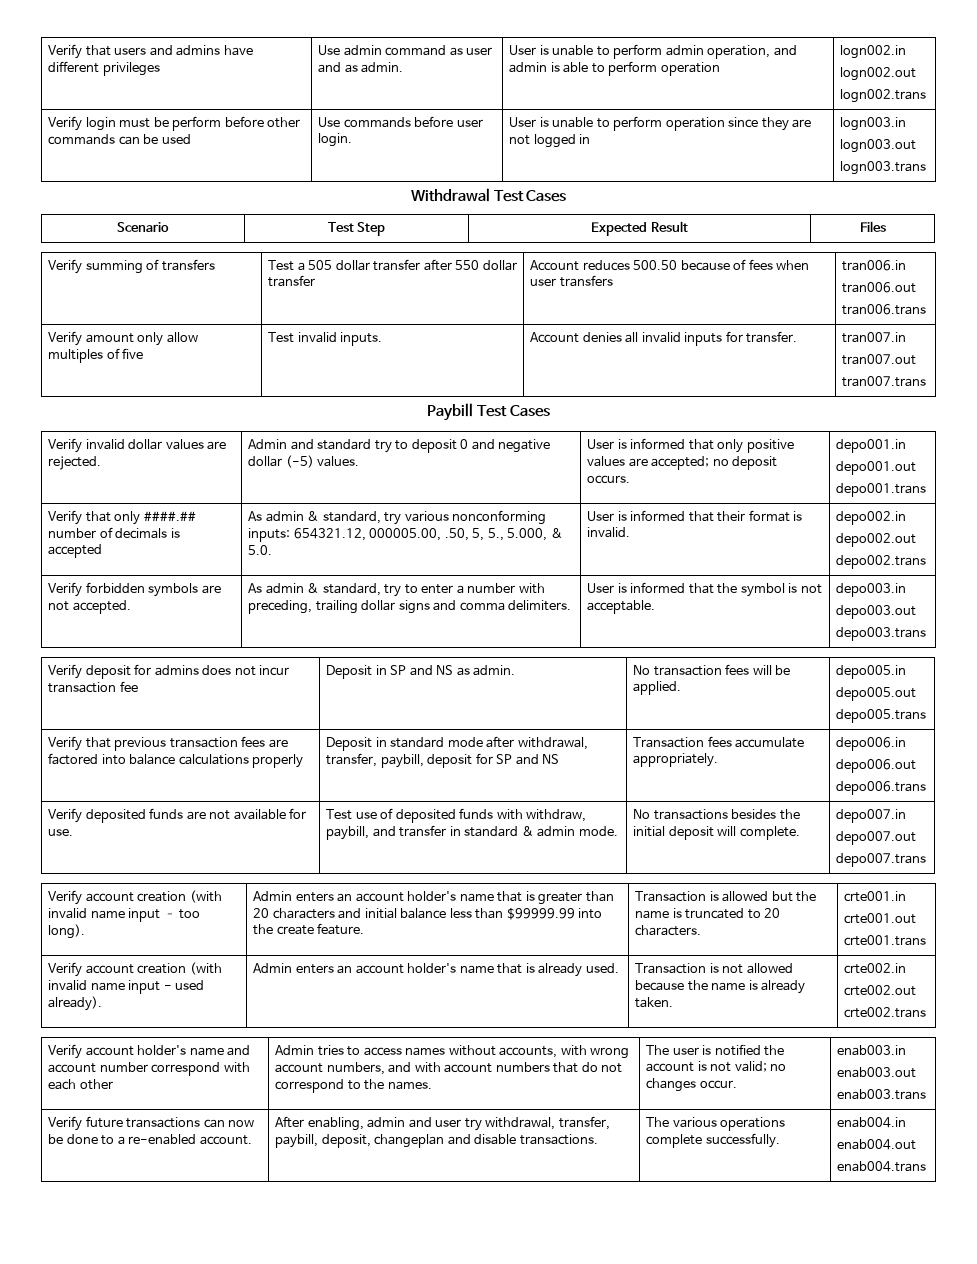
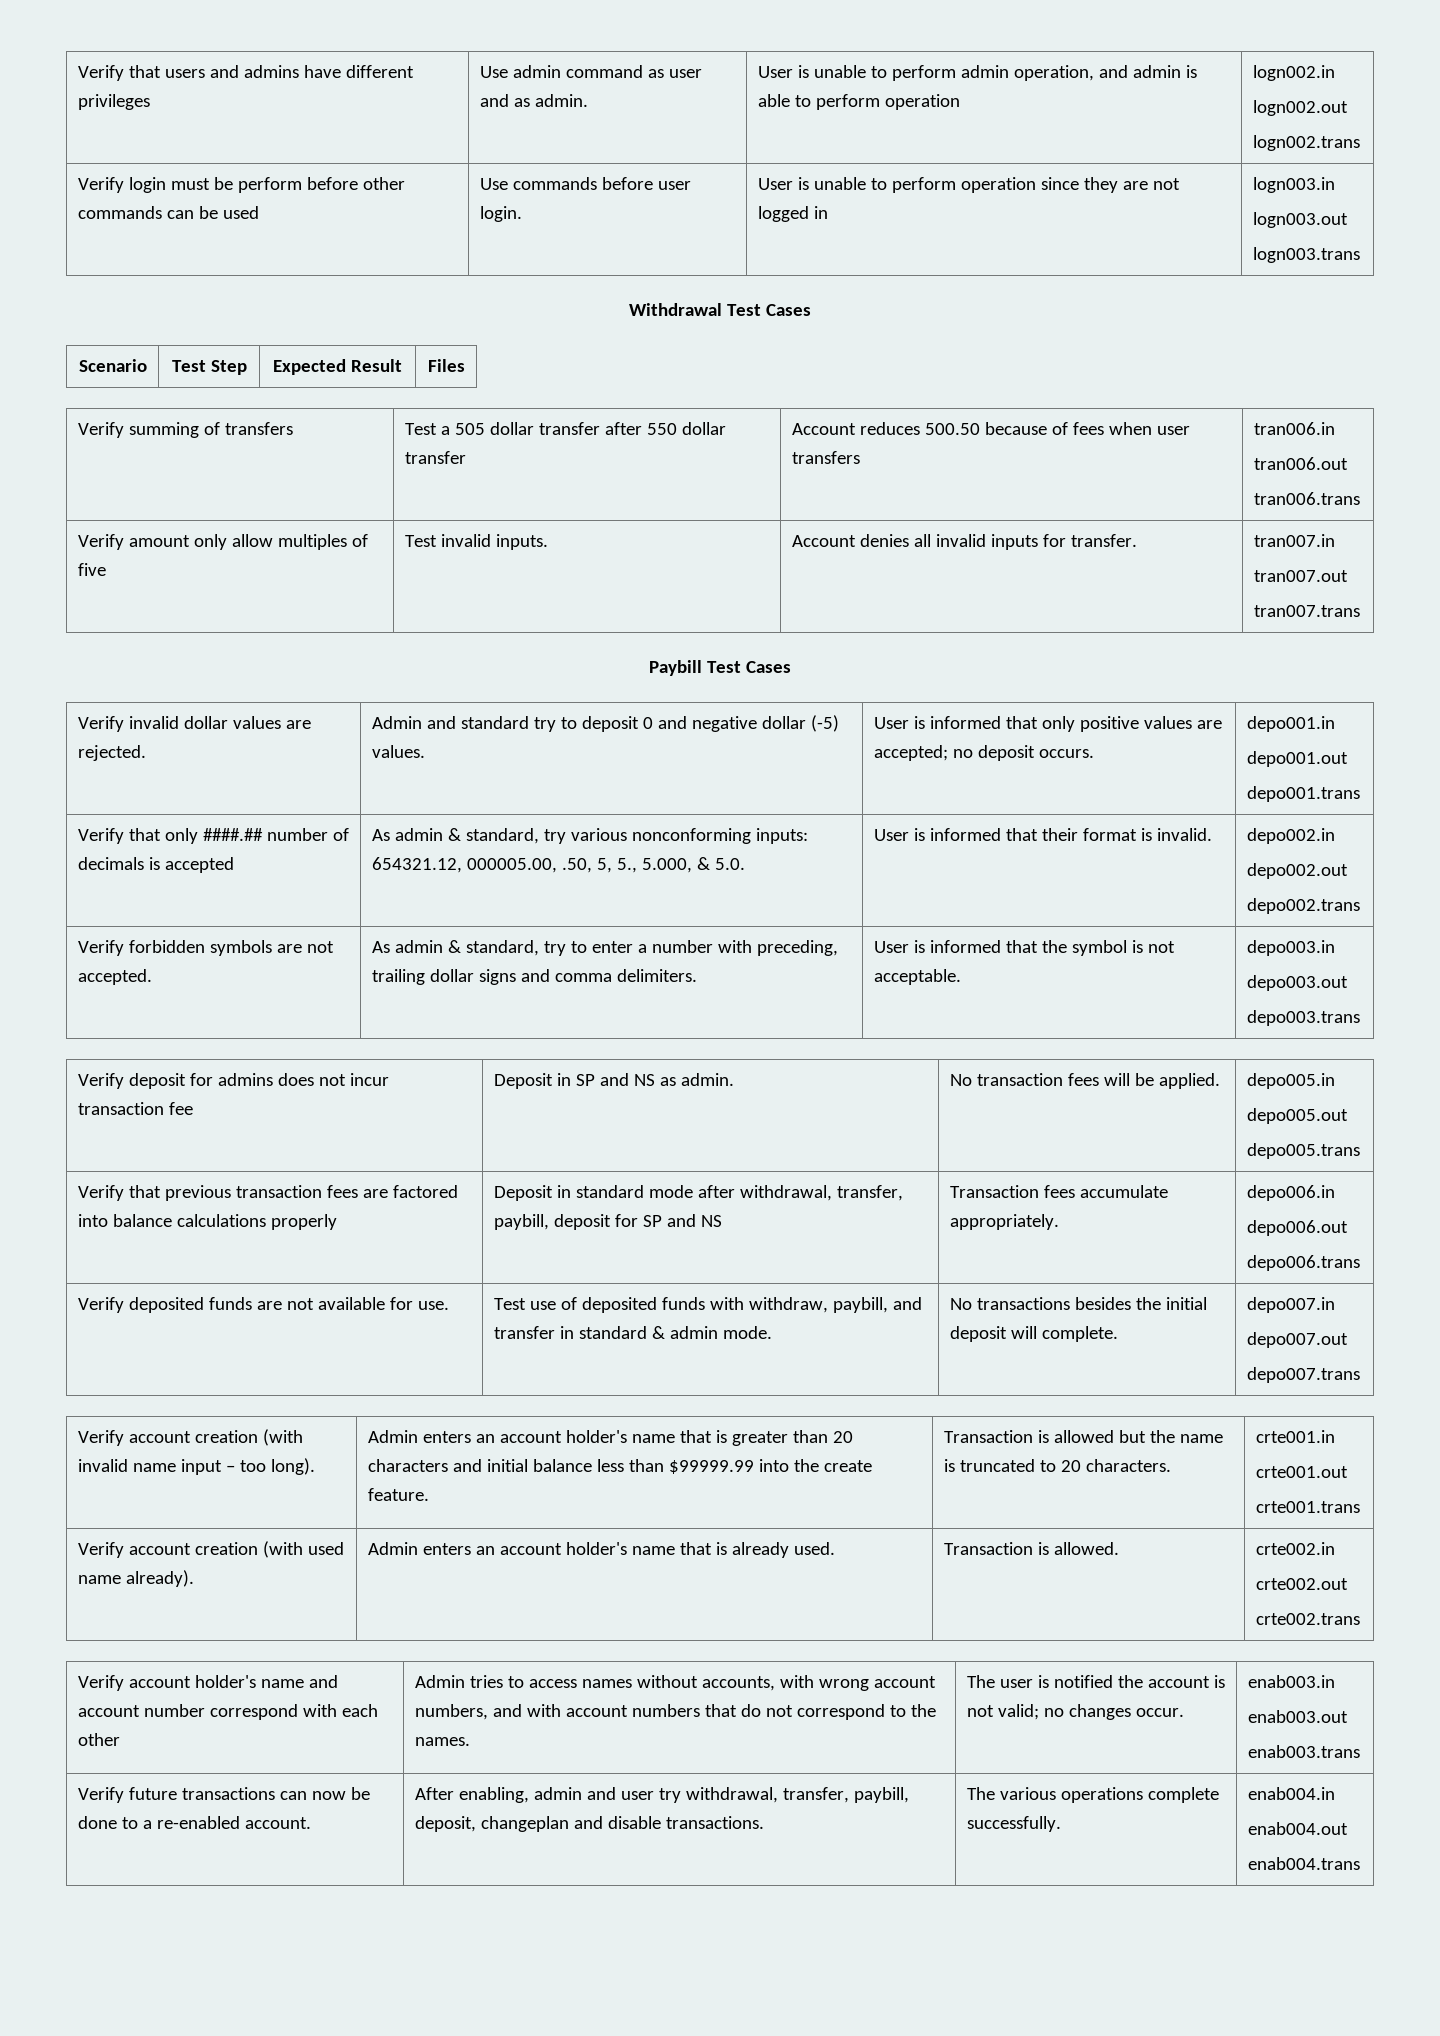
- Verify account creation (with invalid name input - used already). | Admin enters an account holder's name that is already used. | Transaction is not allowed because the name is already taken. | crte002.in
+ Verify account creation (with used name already). | Admin enters an account holder's name that is already used. | Transaction is allowed. | crte002.in

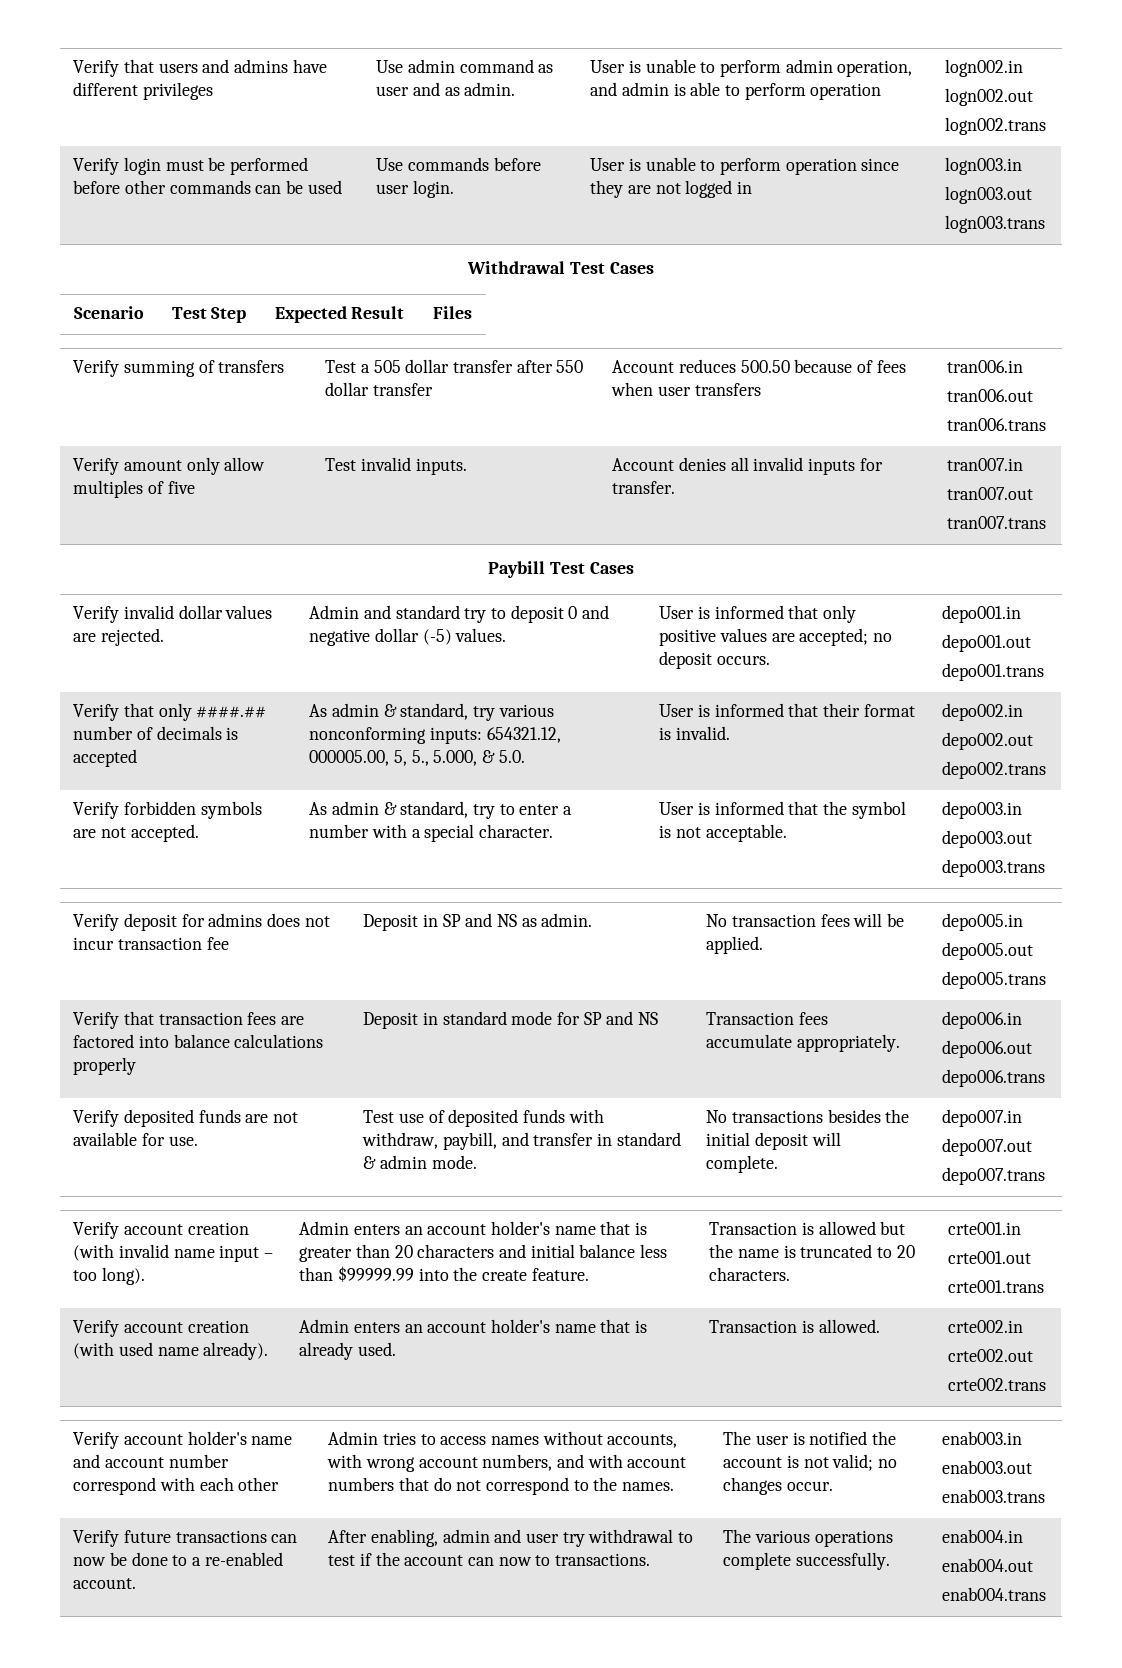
- Verify login must be perform before other commands can be used | Use commands before user login. | User is unable to perform operation since they are not logged in | logn003.in
+ Verify login must be performed before other commands can be used | Use commands before user login. | User is unable to perform operation since they are not logged in | logn003.in
- Verify that only ####.## number of decimals is accepted | As admin & standard, try various nonconforming inputs: 654321.12, 000005.00, .50, 5, 5., 5.000, & 5.0. | User is informed that their format is invalid. | depo002.in
+ Verify that only ####.## number of decimals is accepted | As admin & standard, try various nonconforming inputs: 654321.12, 000005.00, 5, 5., 5.000, & 5.0. | User is informed that their format is invalid. | depo002.in
- Verify forbidden symbols are not accepted. | As admin & standard, try to enter a number with preceding, trailing dollar signs and comma delimiters. | User is informed that the symbol is not acceptable. | depo003.in
+ Verify forbidden symbols are not accepted. | As admin & standard, try to enter a number with a special character. | User is informed that the symbol is not acceptable. | depo003.in
- Verify that previous transaction fees are factored into balance calculations properly | Deposit in standard mode after withdrawal, transfer, paybill, deposit for SP and NS | Transaction fees accumulate appropriately. | depo006.in
+ Verify that transaction fees are factored into balance calculations properly | Deposit in standard mode for SP and NS | Transaction fees accumulate appropriately. | depo006.in
- Verify future transactions can now be done to a re-enabled account. | After enabling, admin and user try withdrawal, transfer, paybill, deposit, changeplan and disable transactions. | The various operations complete successfully. | enab004.in
+ Verify future transactions can now be done to a re-enabled account. | After enabling, admin and user try withdrawal to test if the account can now to transactions. | The various operations complete successfully. | enab004.in

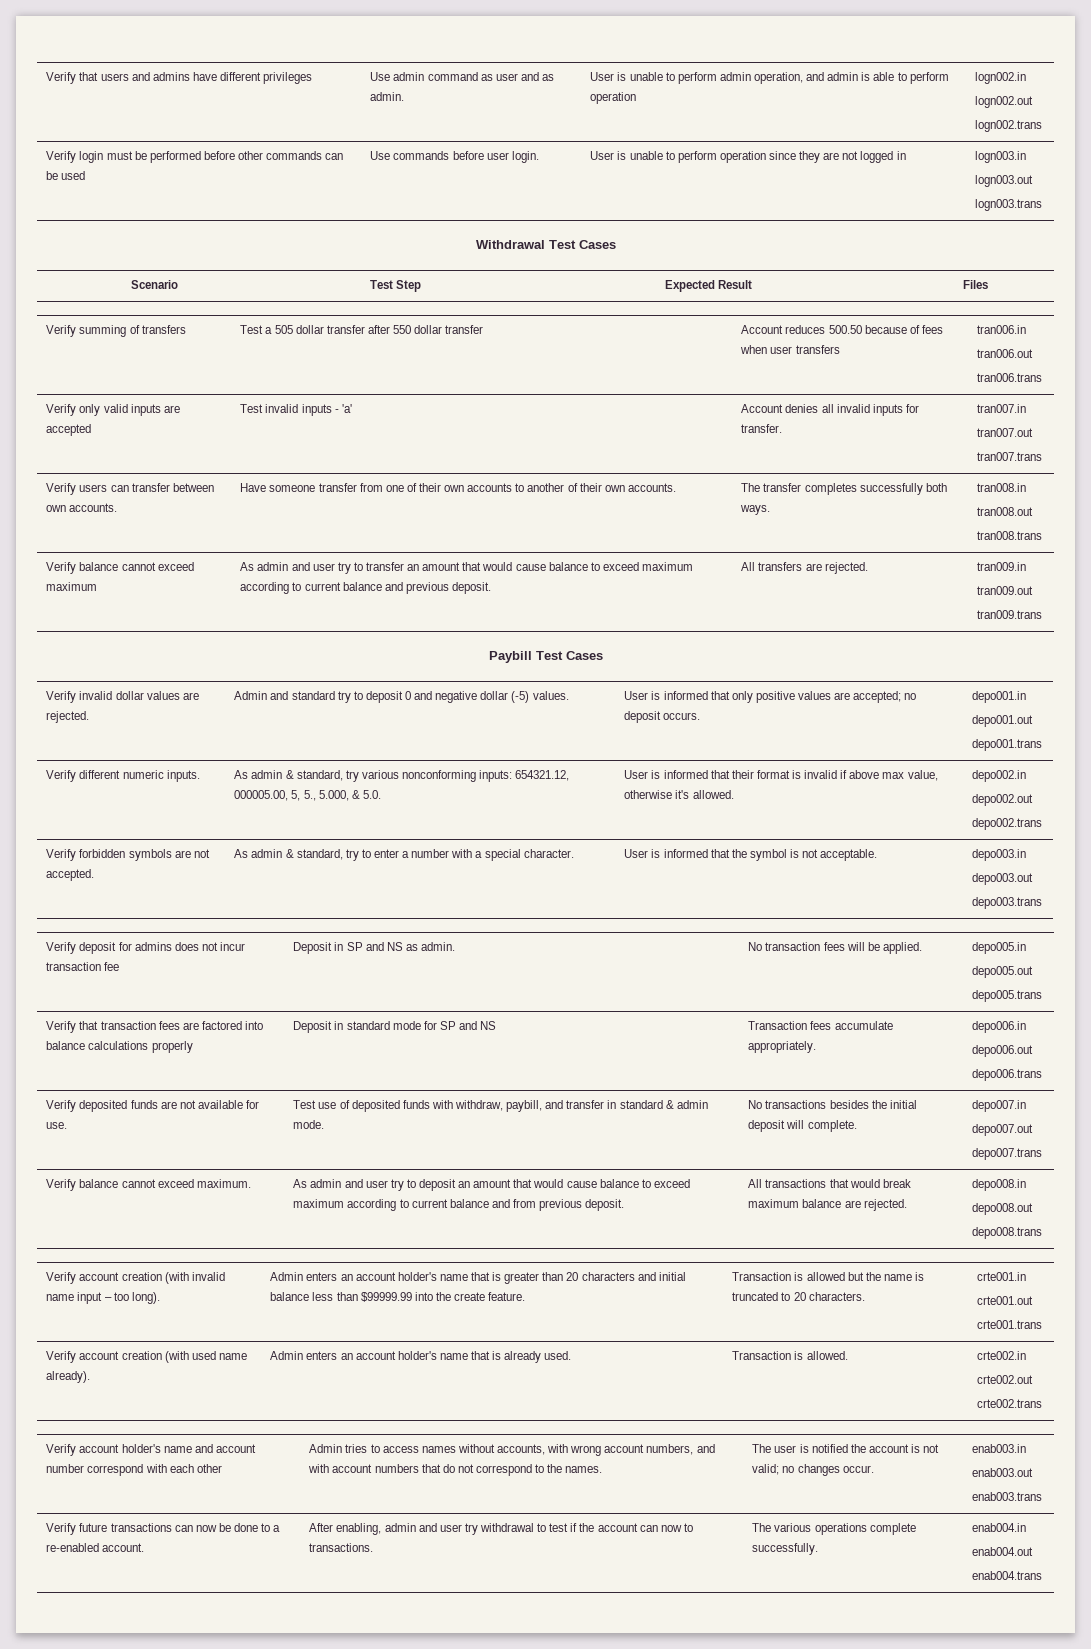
- Verify amount only allow multiples of five | Test invalid inputs. | Account denies all invalid inputs for transfer. | tran007.in
+ Verify only valid inputs are accepted | Test invalid inputs - 'a' | Account denies all invalid inputs for transfer. | tran007.in
+ Verify users can transfer between own accounts. | Have someone transfer from one of their own accounts to another of their own accounts. | The transfer completes successfully both ways. | tran008.in
+ tran008.out
+ tran008.trans
+ Verify balance cannot exceed maximum | As admin and user try to transfer an amount that would cause balance to exceed maximum according to current balance and previous deposit. | All transfers are rejected. | tran009.in
+ tran009.out
+ tran009.trans
- Verify that only ####.## number of decimals is accepted | As admin & standard, try various nonconforming inputs: 654321.12, 000005.00, 5, 5., 5.000, & 5.0. | User is informed that their format is invalid. | depo002.in
+ Verify different numeric inputs. | As admin & standard, try various nonconforming inputs: 654321.12, 000005.00, 5, 5., 5.000, & 5.0. | User is informed that their format is invalid if above max value, otherwise it's allowed. | depo002.in
+ Verify balance cannot exceed maximum. | As admin and user try to deposit an amount that would cause balance to exceed maximum according to current balance and from previous deposit. | All transactions that would break maximum balance are rejected. | depo008.in
+ depo008.out
+ depo008.trans

